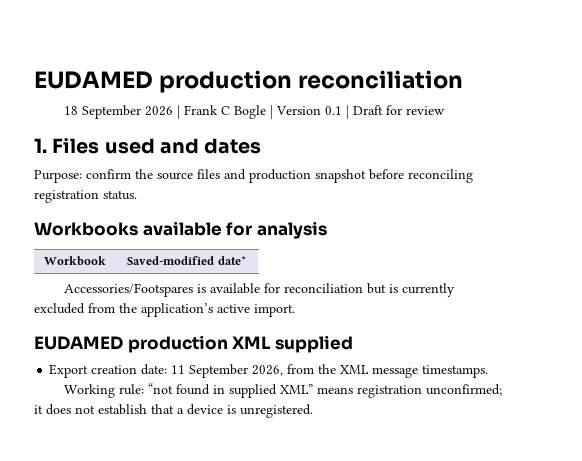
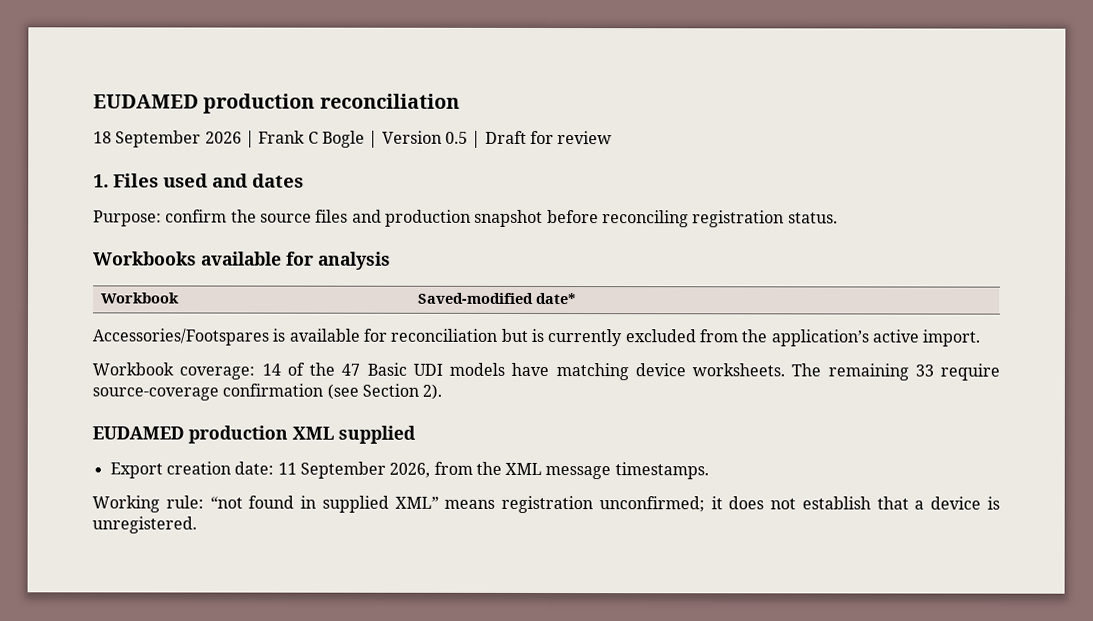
- 18 September 2026 | Frank C Bogle | Version 0.1 | Draft for review
+ 18 September 2026 | Frank C Bogle | Version 0.5 | Draft for review
+ Workbook coverage: 14 of the 47 Basic UDI models have matching device worksheets. The remaining 33 require source-coverage confirmation (see Section 2).

